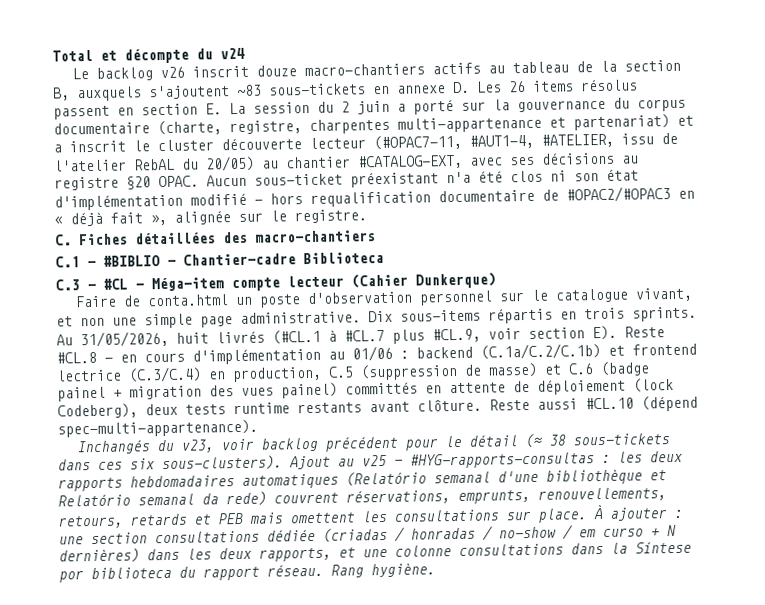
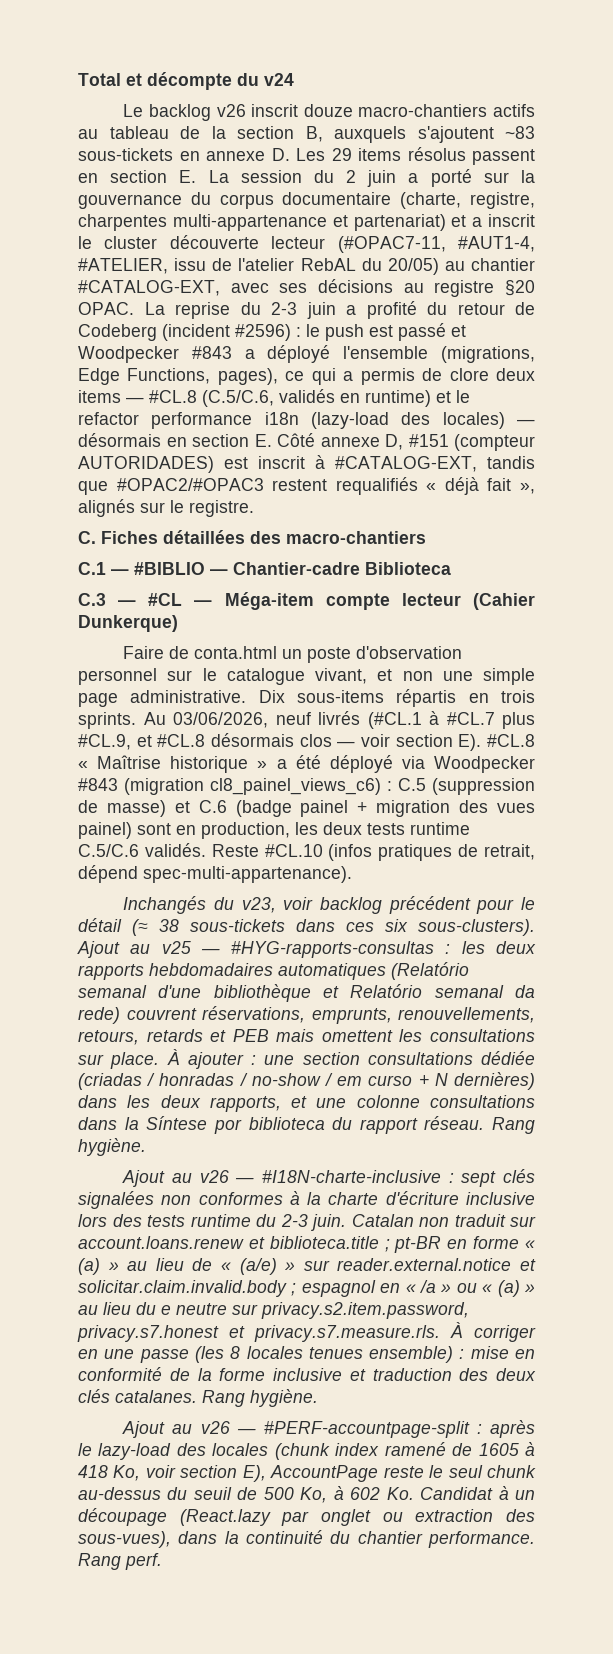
- Le backlog v26 inscrit douze macro-chantiers actifs au tableau de la section B, auxquels s'ajoutent ~83 sous-tickets en annexe D. Les 26 items résolus passent en section E. La session du 2 juin a porté sur la gouvernance du corpus documentaire (charte, registre, charpentes multi-appartenance et partenariat) et a inscrit le cluster découverte lecteur (#OPAC7-11, #AUT1-4, #ATELIER, issu de l'atelier RebAL du 20/05) au chantier #CATALOG-EXT, avec ses décisions au registre §20 OPAC.
+ Le backlog v26 inscrit douze macro-chantiers actifs au tableau de la section B, auxquels s'ajoutent ~83 sous-tickets en annexe D. Les 29 items résolus passent en section E. La session du 2 juin a porté sur la gouvernance du corpus documentaire (charte, registre, charpentes multi-appartenance et partenariat) et a inscrit le cluster découverte lecteur (#OPAC7-11, #AUT1-4, #ATELIER, issu de l'atelier RebAL du 20/05) au chantier #CATALOG-EXT, avec ses décisions au registre §20 OPAC.
- Aucun sous-ticket préexistant n'a été clos ni son état d'implémentation modifié — hors requalification documentaire de #OPAC2/#OPAC3 en « déjà fait », alignée sur le registre.
+ La reprise du 2-3 juin a profité du retour de Codeberg (incident #2596) : le push est passé et Woodpecker #843 a déployé l'ensemble (migrations, Edge Functions, pages), ce qui a permis de clore deux items — #CL.8 (C.5/C.6, validés en runtime) et le refactor performance i18n (lazy-load des locales) — désormais en section E. Côté annexe D, #151 (compteur AUTORIDADES) est inscrit à #CATALOG-EXT, tandis que #OPAC2/#OPAC3 restent requalifiés « déjà fait », alignés sur le registre.
- Au 31/05/2026, huit livrés (#CL.1 à #CL.7 plus #CL.9, voir section E). Reste #CL.8 — en cours d'implémentation au 01/06 : backend (C.1a/C.2/C.1b) et frontend lectrice (C.3/C.4) en production, C.5 (suppression de masse) et C.6 (badge painel + migration des vues painel) committés en attente de déploiement (lock Codeberg), deux tests runtime restants avant clôture. Reste aussi #CL.10 (dépend spec-multi-appartenance).
+ Au 03/06/2026, neuf livrés (#CL.1 à #CL.7 plus #CL.9, et #CL.8 désormais clos — voir section E). #CL.8 « Maîtrise historique » a été déployé via Woodpecker #843 (migration cl8_painel_views_c6) : C.5 (suppression de masse) et C.6 (badge painel + migration des vues painel) sont en production, les deux tests runtime C.5/C.6 validés. Reste #CL.10 (infos pratiques de retrait, dépend spec-multi-appartenance).
+ Ajout au v26 — #I18N-charte-inclusive : sept clés signalées non conformes à la charte d'écriture inclusive lors des tests runtime du 2-3 juin. Catalan non traduit sur account.loans.renew et biblioteca.title ; pt-BR en forme « (a) » au lieu de « (a/e) » sur reader.external.notice et solicitar.claim.invalid.body ; espagnol en « /a » ou « (a) » au lieu du e neutre sur privacy.s2.item.password, privacy.s7.honest et privacy.s7.measure.rls. À corriger en une passe (les 8 locales tenues ensemble) : mise en conformité de la forme inclusive et traduction des deux clés catalanes. Rang hygiène.
+ Ajout au v26 — #PERF-accountpage-split : après le lazy-load des locales (chunk index ramené de 1605 à 418 Ko, voir section E), AccountPage reste le seul chunk au-dessus du seuil de 500 Ko, à 602 Ko. Candidat à un découpage (React.lazy par onglet ou extraction des sous-vues), dans la continuité du chantier performance. Rang perf.

